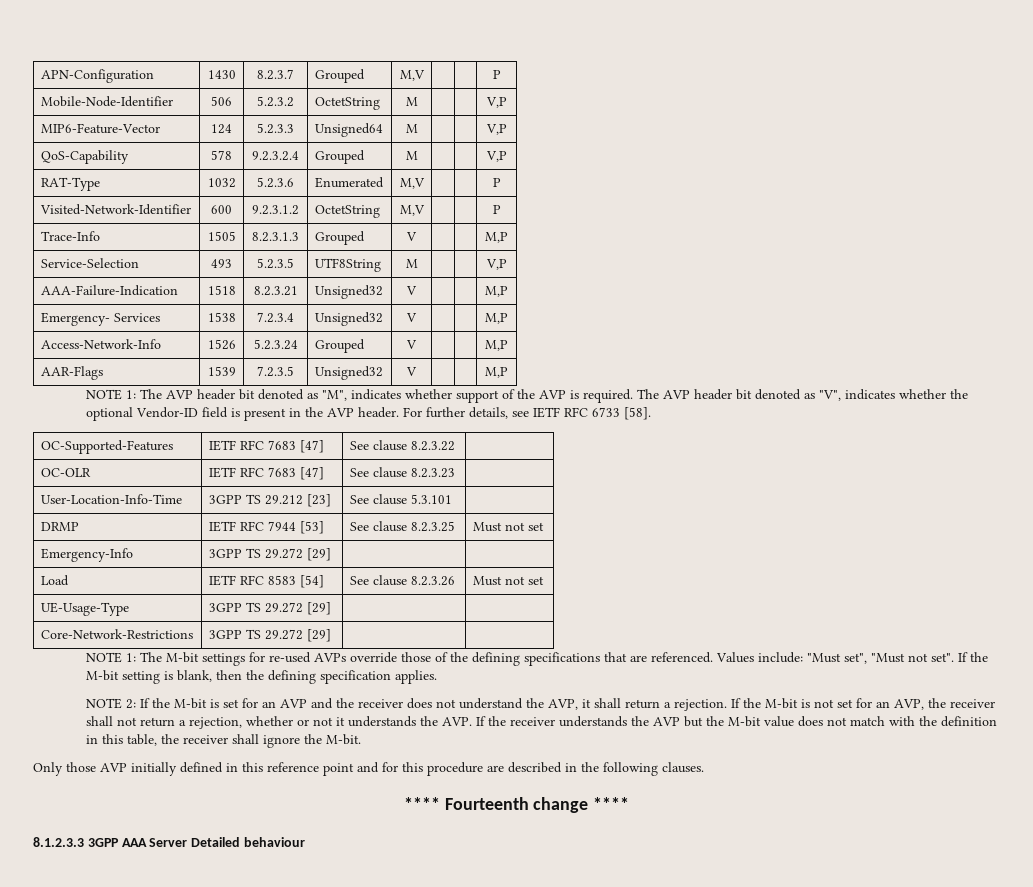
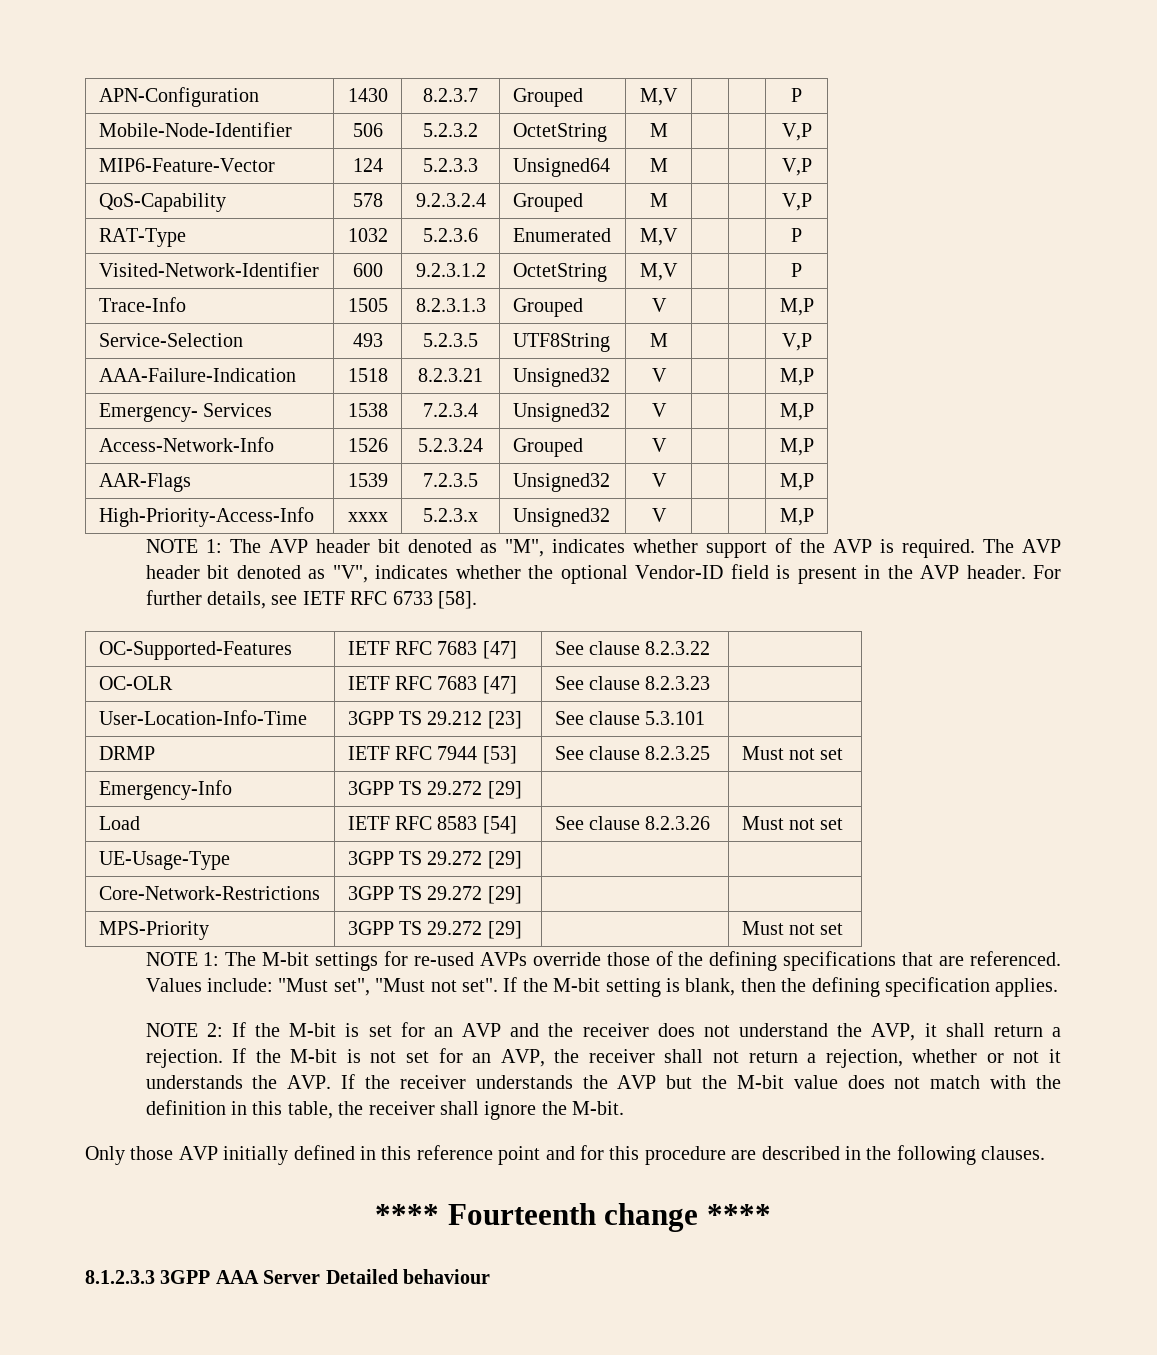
+ High-Priority-Access-Info | xxxx | 5.2.3.x | Unsigned32 | V | | | M,P
+ MPS-Priority | 3GPP TS 29.272 [29] | | Must not set

